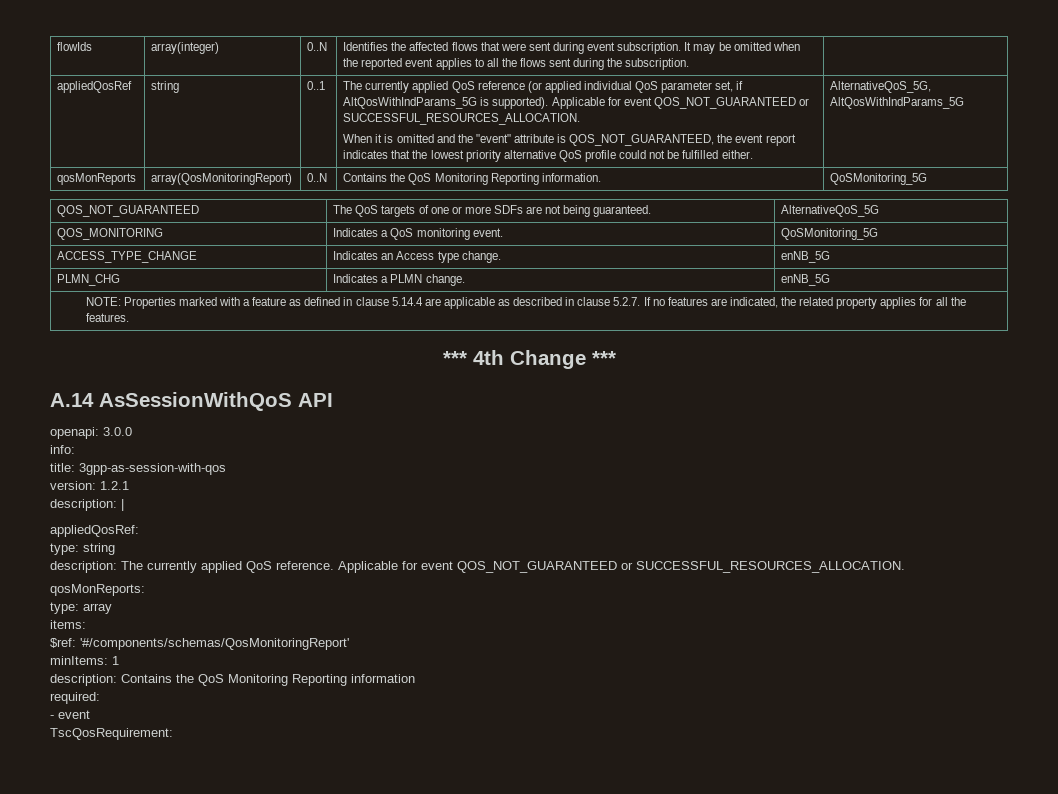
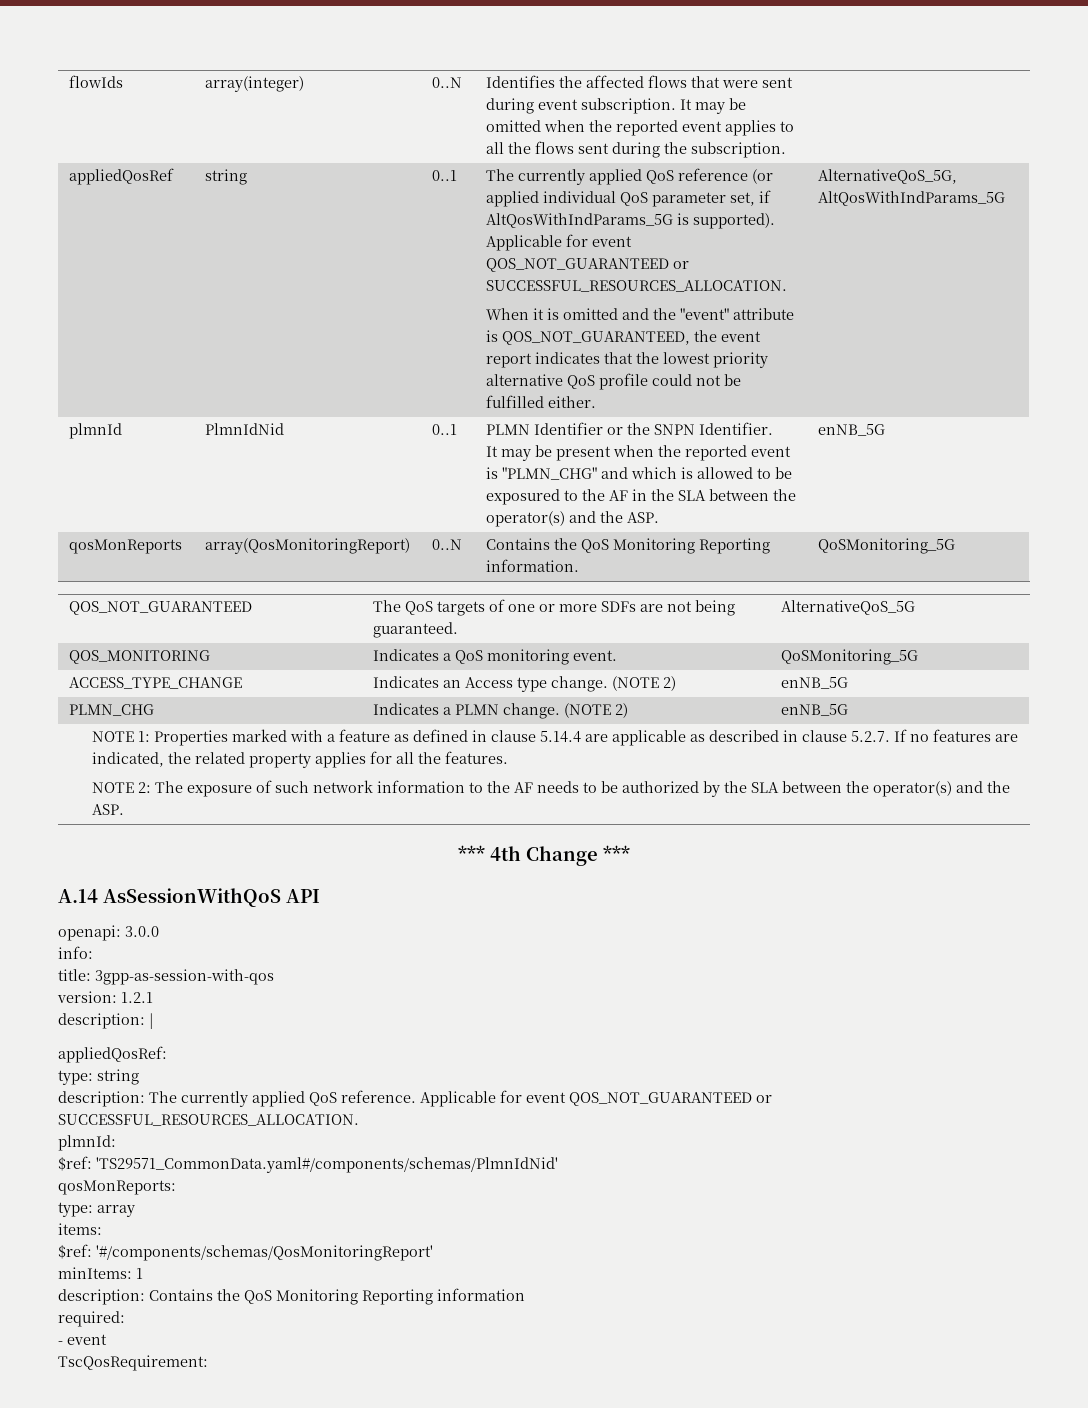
+ plmnId | PlmnIdNid | 0..1 | PLMN Identifier or the SNPN Identifier.
+ It may be present when the reported event is "PLMN_CHG" and which is allowed to be exposured to the AF in the SLA between the operator(s) and the ASP. | enNB_5G
- ACCESS_TYPE_CHANGE | Indicates an Access type change. | enNB_5G
+ ACCESS_TYPE_CHANGE | Indicates an Access type change. (NOTE 2) | enNB_5G
- PLMN_CHG | Indicates a PLMN change. | enNB_5G
- NOTE: Properties marked with a feature as defined in clause 5.14.4 are applicable as described in clause 5.2.7. If no features are indicated, the related property applies for all the features.
+ PLMN_CHG | Indicates a PLMN change. (NOTE 2) | enNB_5G
+ NOTE 1: Properties marked with a feature as defined in clause 5.14.4 are applicable as described in clause 5.2.7. If no features are indicated, the related property applies for all the features.
+ NOTE 2: The exposure of such network information to the AF needs to be authorized by the SLA between the operator(s) and the ASP.
+ plmnId:
+ $ref: 'TS29571_CommonData.yaml#/components/schemas/PlmnIdNid'

